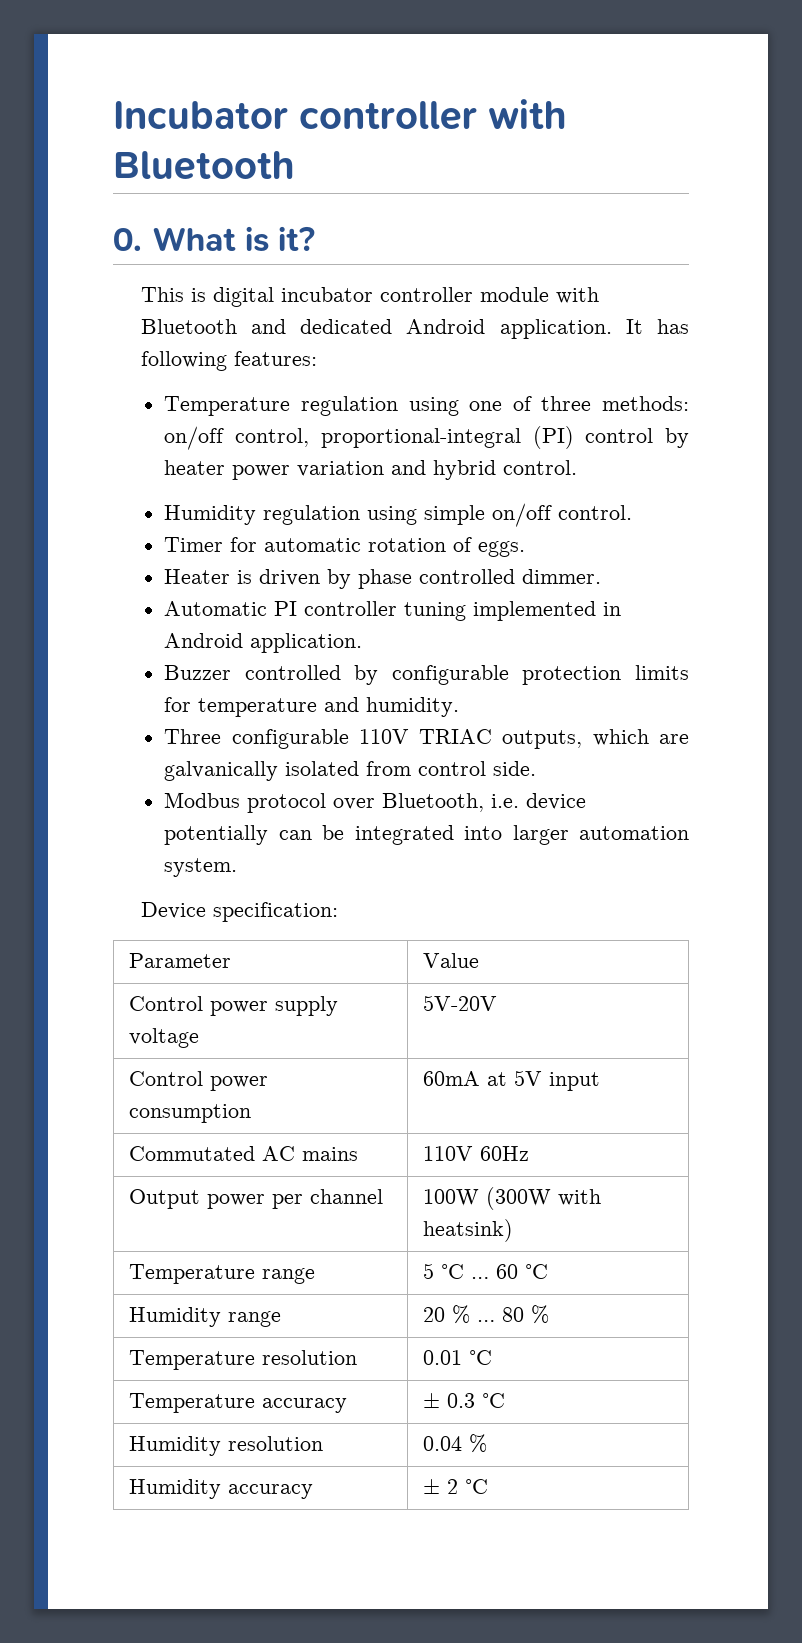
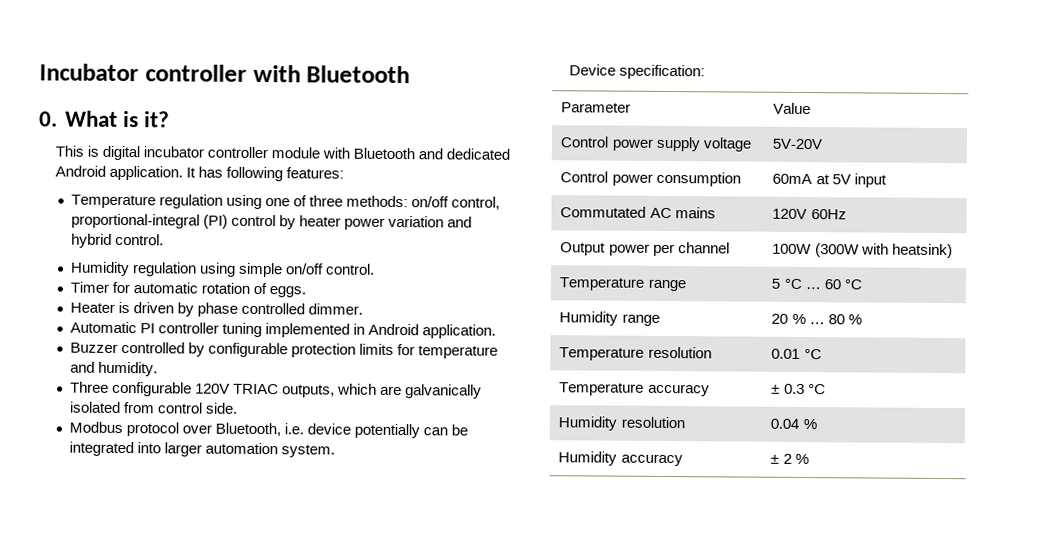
- Three configurable 110V TRIAC outputs, which are galvanically isolated from control side.
+ Three configurable 120V TRIAC outputs, which are galvanically isolated from control side.
- Commutated AC mains | 110V 60Hz
+ Commutated AC mains | 120V 60Hz
- Humidity accuracy | ± 2 °C
+ Humidity accuracy | ± 2 %

